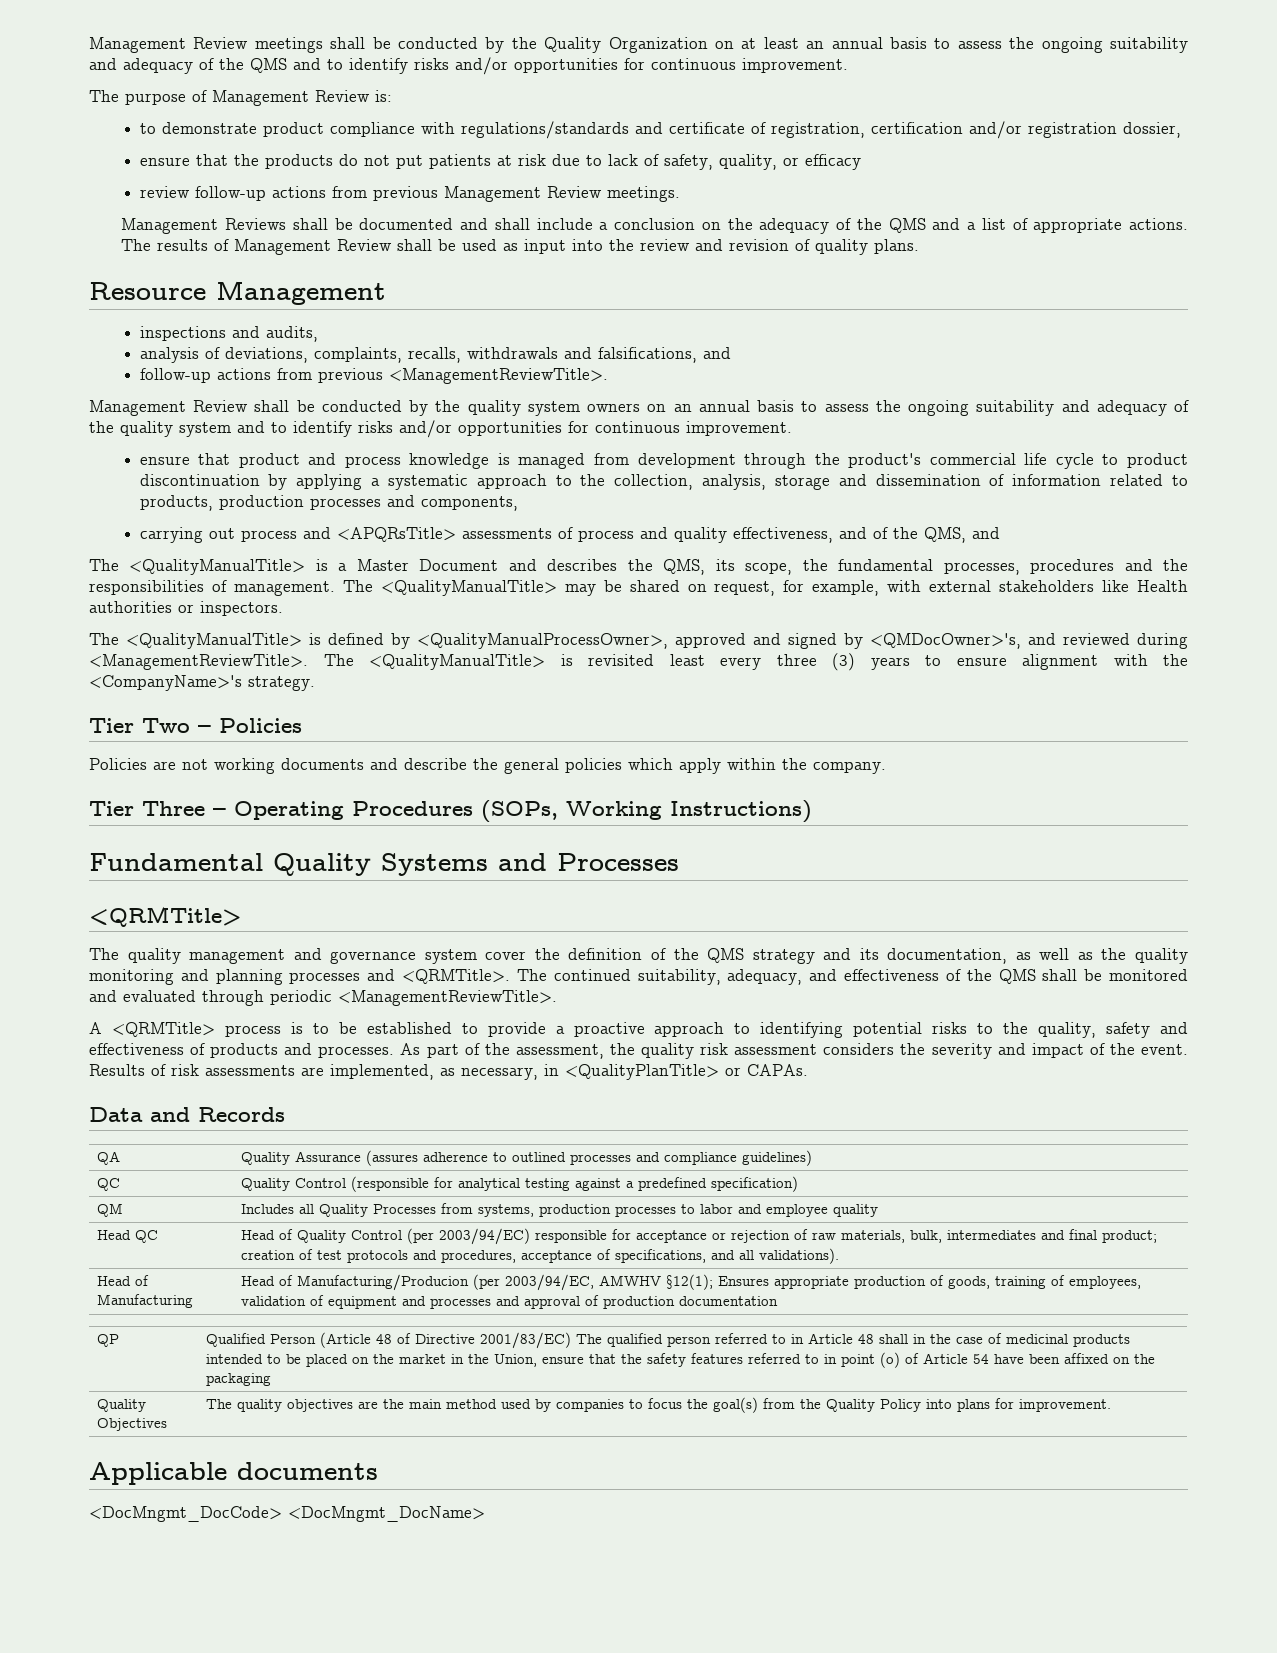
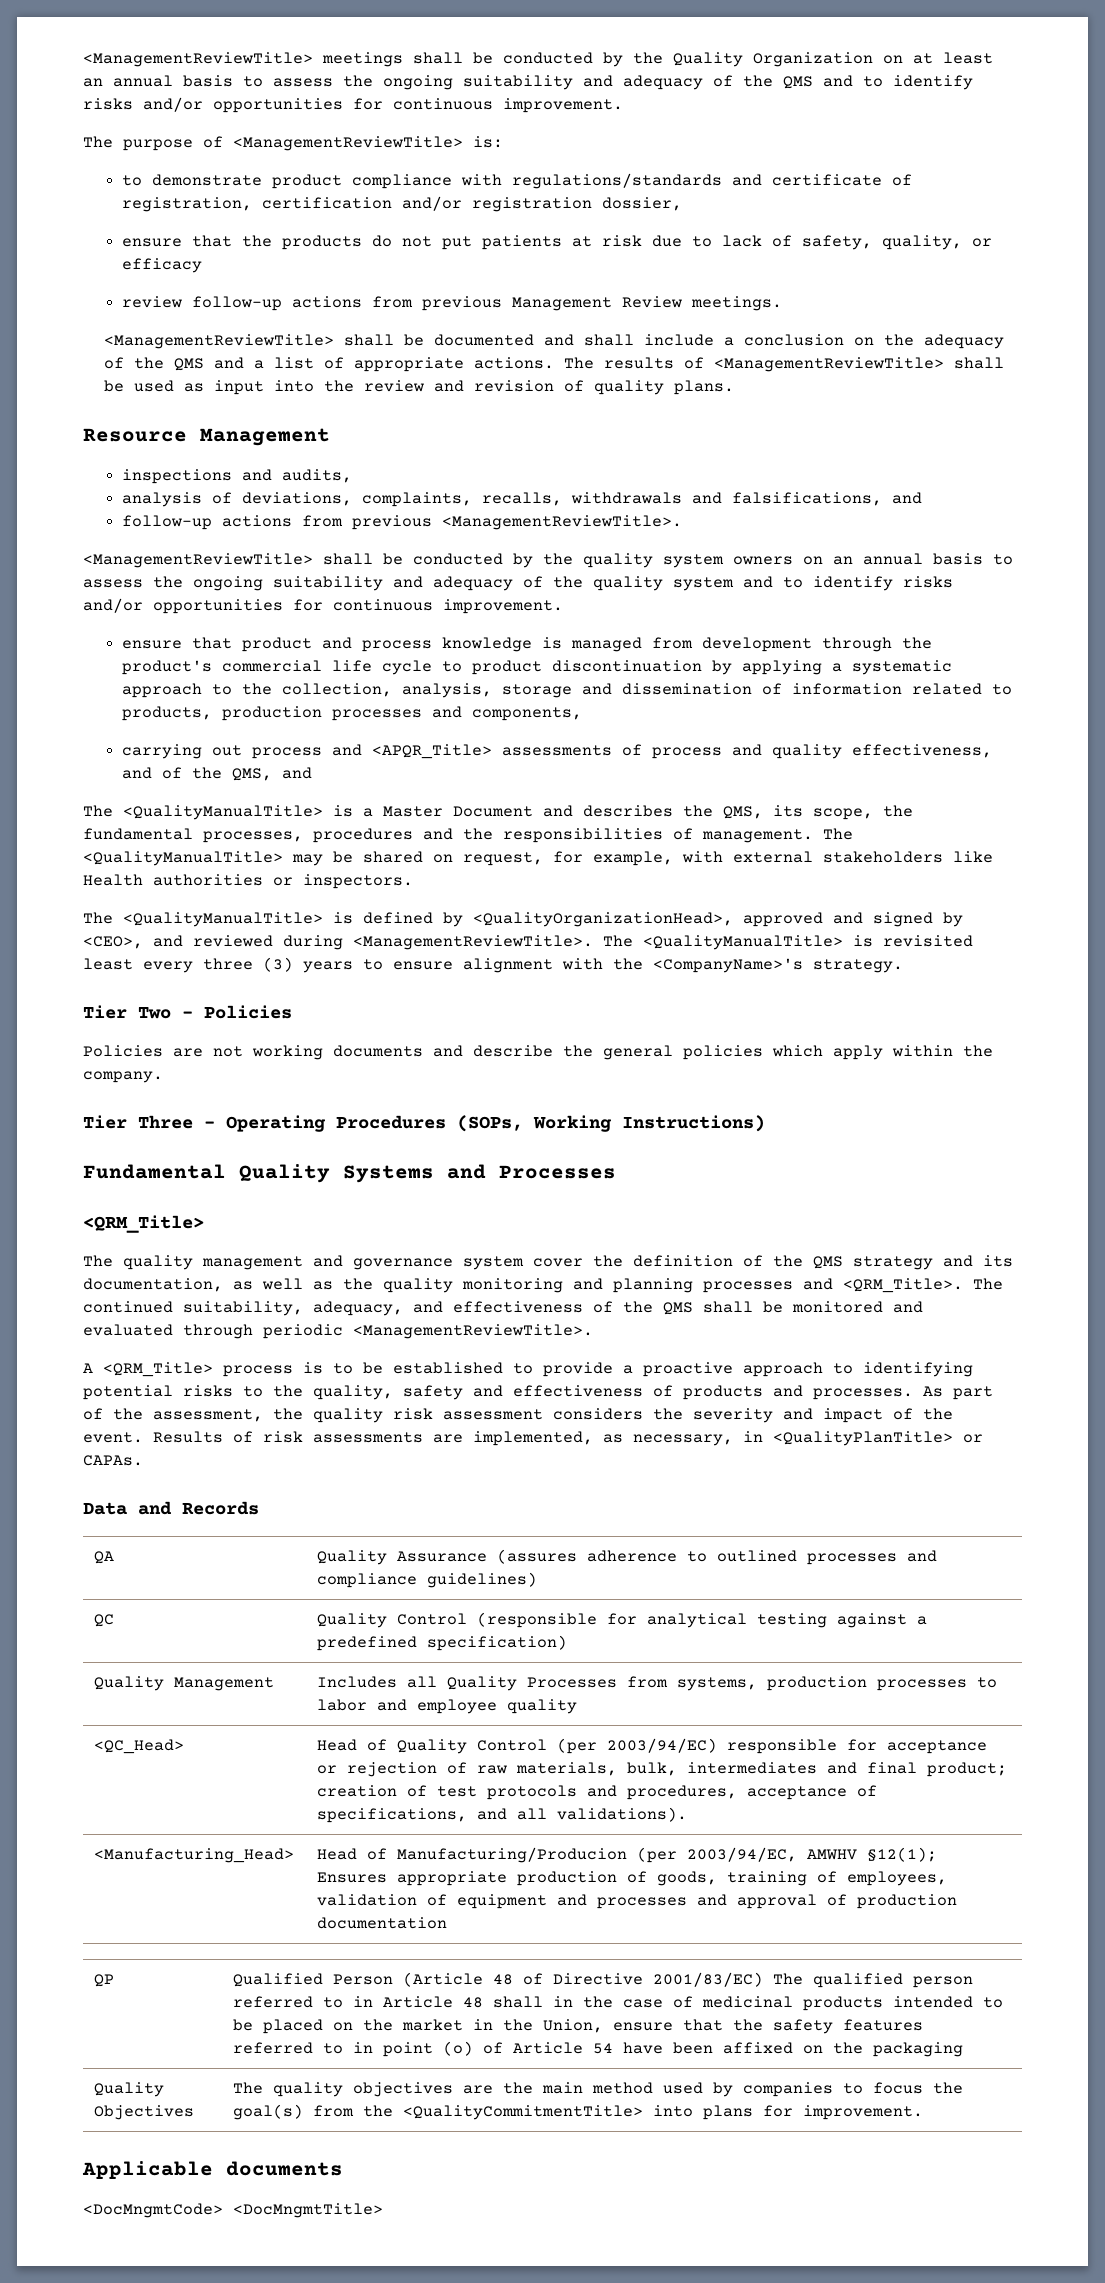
- Management Review meetings shall be conducted by the Quality Organization on at least an annual basis to assess the ongoing suitability and adequacy of the QMS and to identify risks and/or opportunities for continuous improvement.
+ <ManagementReviewTitle> meetings shall be conducted by the Quality Organization on at least an annual basis to assess the ongoing suitability and adequacy of the QMS and to identify risks and/or opportunities for continuous improvement.
- The purpose of Management Review is:
+ The purpose of <ManagementReviewTitle> is:
- Management Reviews shall be documented and shall include a conclusion on the adequacy of the QMS and a list of appropriate actions.
+ <ManagementReviewTitle> shall be documented and shall include a conclusion on the adequacy of the QMS and a list of appropriate actions.
- The results of Management Review shall be used as input into the review and revision of quality plans.
+ The results of <ManagementReviewTitle> shall be used as input into the review and revision of quality plans.
- Management Review shall be conducted by the quality system owners on an annual basis to assess the ongoing suitability and adequacy of the quality system and to identify risks and/or opportunities for continuous improvement.
+ <ManagementReviewTitle> shall be conducted by the quality system owners on an annual basis to assess the ongoing suitability and adequacy of the quality system and to identify risks and/or opportunities for continuous improvement.
- carrying out process and <APQRsTitle> assessments of process and quality effectiveness, and of the QMS, and
+ carrying out process and <APQR_Title> assessments of process and quality effectiveness, and of the QMS, and
- The <QualityManualTitle> is defined by <QualityManualProcessOwner>, approved and signed by <QMDocOwner>'s, and reviewed during <ManagementReviewTitle>.
+ The <QualityManualTitle> is defined by <QualityOrganizationHead>, approved and signed by <CEO>, and reviewed during <ManagementReviewTitle>.
  Fundamental Quality Systems and Processes
- <QRMTitle>
+ <QRM_Title>
- The quality management and governance system cover the definition of the QMS strategy and its documentation, as well as the quality monitoring and planning processes and <QRMTitle>.
+ The quality management and governance system cover the definition of the QMS strategy and its documentation, as well as the quality monitoring and planning processes and <QRM_Title>.
- A <QRMTitle> process is to be established to provide a proactive approach to identifying potential risks to the quality, safety and effectiveness of products and processes.
+ A <QRM_Title> process is to be established to provide a proactive approach to identifying potential risks to the quality, safety and effectiveness of products and processes.
- QM | Includes all Quality Processes from systems, production processes to labor and employee quality
+ Quality Management | Includes all Quality Processes from systems, production processes to labor and employee quality
- Head QC | Head of Quality Control (per 2003/94/EC) responsible for acceptance or rejection of raw materials, bulk, intermediates and final product; creation of test protocols and procedures, acceptance of specifications, and all validations).
+ <QC_Head> | Head of Quality Control (per 2003/94/EC) responsible for acceptance or rejection of raw materials, bulk, intermediates and final product; creation of test protocols and procedures, acceptance of specifications, and all validations).
- Head of Manufacturing | Head of Manufacturing/Producion (per 2003/94/EC, AMWHV §12(1); Ensures appropriate production of goods, training of employees, validation of equipment and processes and approval of production documentation
+ <Manufacturing_Head> | Head of Manufacturing/Producion (per 2003/94/EC, AMWHV §12(1); Ensures appropriate production of goods, training of employees, validation of equipment and processes and approval of production documentation
- Quality Objectives | The quality objectives are the main method used by companies to focus the goal(s) from the Quality Policy into plans for improvement.
+ Quality Objectives | The quality objectives are the main method used by companies to focus the goal(s) from the <QualityCommitmentTitle> into plans for improvement.
- <DocMngmt_DocCode> <DocMngmt_DocName>
+ <DocMngmtCode> <DocMngmtTitle>

